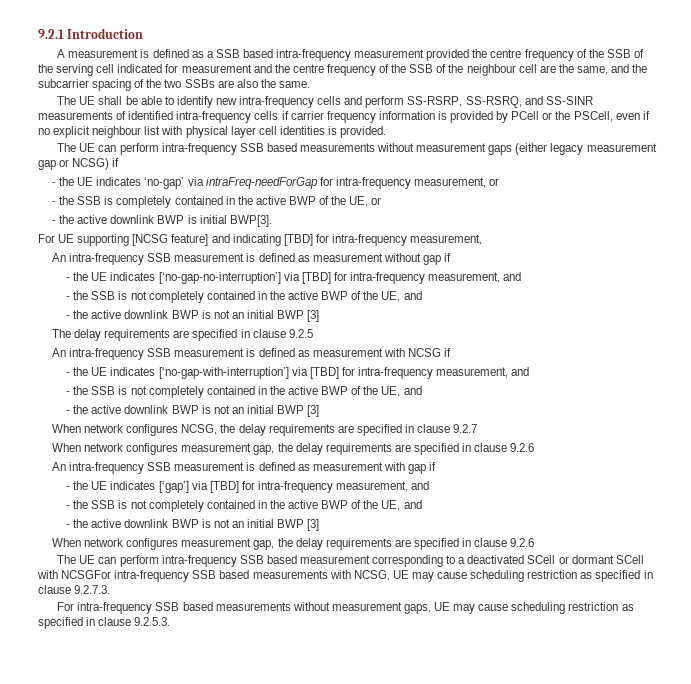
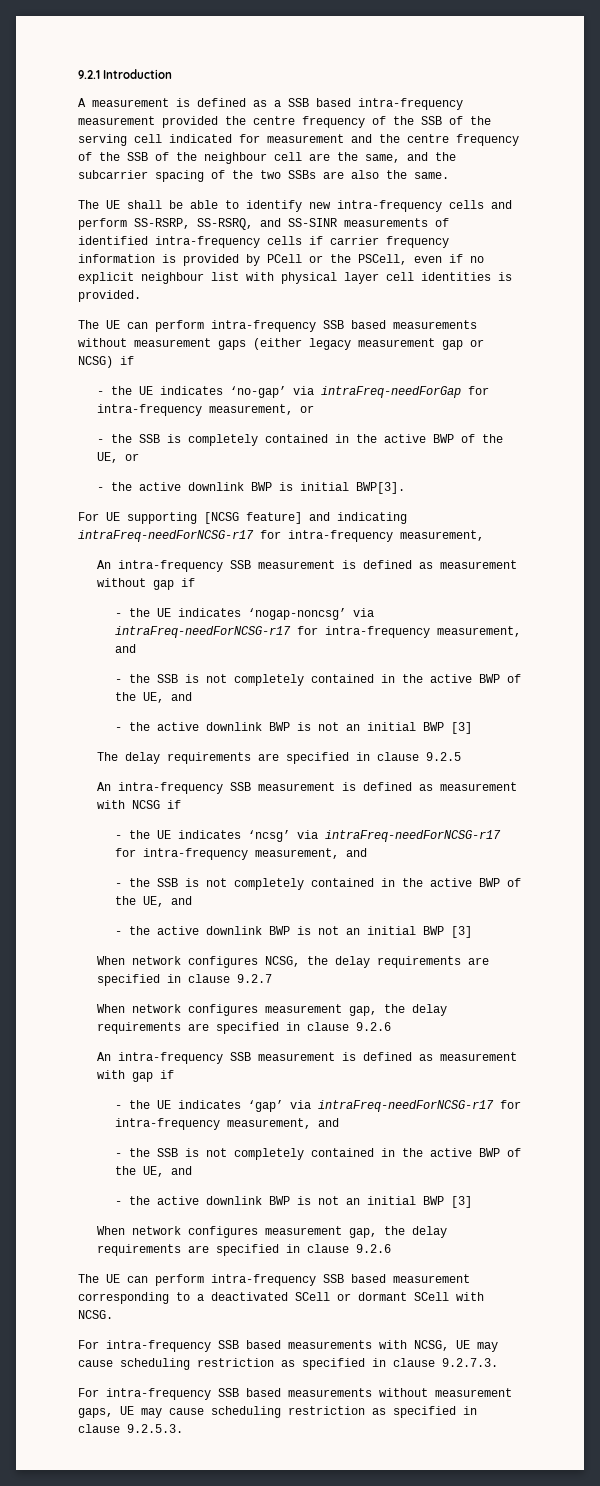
- For UE supporting [NCSG feature] and indicating [TBD] for intra-frequency measurement,
+ For UE supporting [NCSG feature] and indicating intraFreq-needForNCSG-r17 for intra-frequency measurement,
- - the UE indicates [‘no-gap-no-interruption’] via [TBD] for intra-frequency measurement, and
+ - the UE indicates ‘nogap-noncsg’ via intraFreq-needForNCSG-r17 for intra-frequency measurement, and
- - the UE indicates [‘no-gap-with-interruption’] via [TBD] for intra-frequency measurement, and
+ - the UE indicates ‘ncsg’ via intraFreq-needForNCSG-r17 for intra-frequency measurement, and
- - the UE indicates [‘gap’] via [TBD] for intra-frequency measurement, and
+ - the UE indicates ‘gap’ via intraFreq-needForNCSG-r17 for intra-frequency measurement, and
- The UE can perform intra-frequency SSB based measurement corresponding to a deactivated SCell or dormant SCell with NCSGFor intra-frequency SSB based measurements with NCSG, UE may cause scheduling restriction as specified in clause 9.2.7.3.
+ The UE can perform intra-frequency SSB based measurement corresponding to a deactivated SCell or dormant SCell with NCSG.
+ For intra-frequency SSB based measurements with NCSG, UE may cause scheduling restriction as specified in clause 9.2.7.3.

